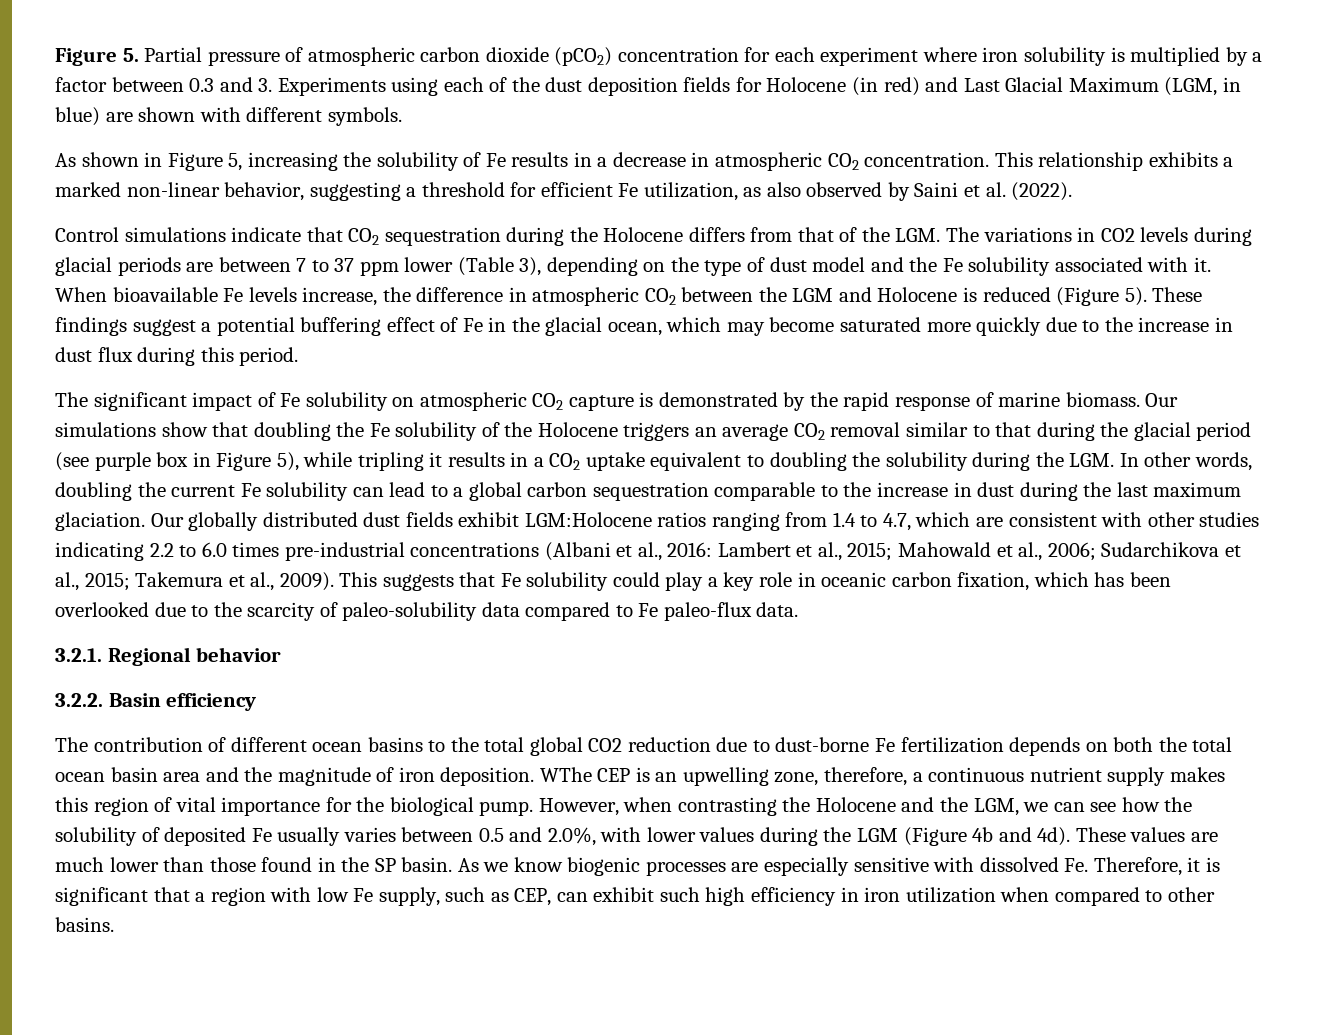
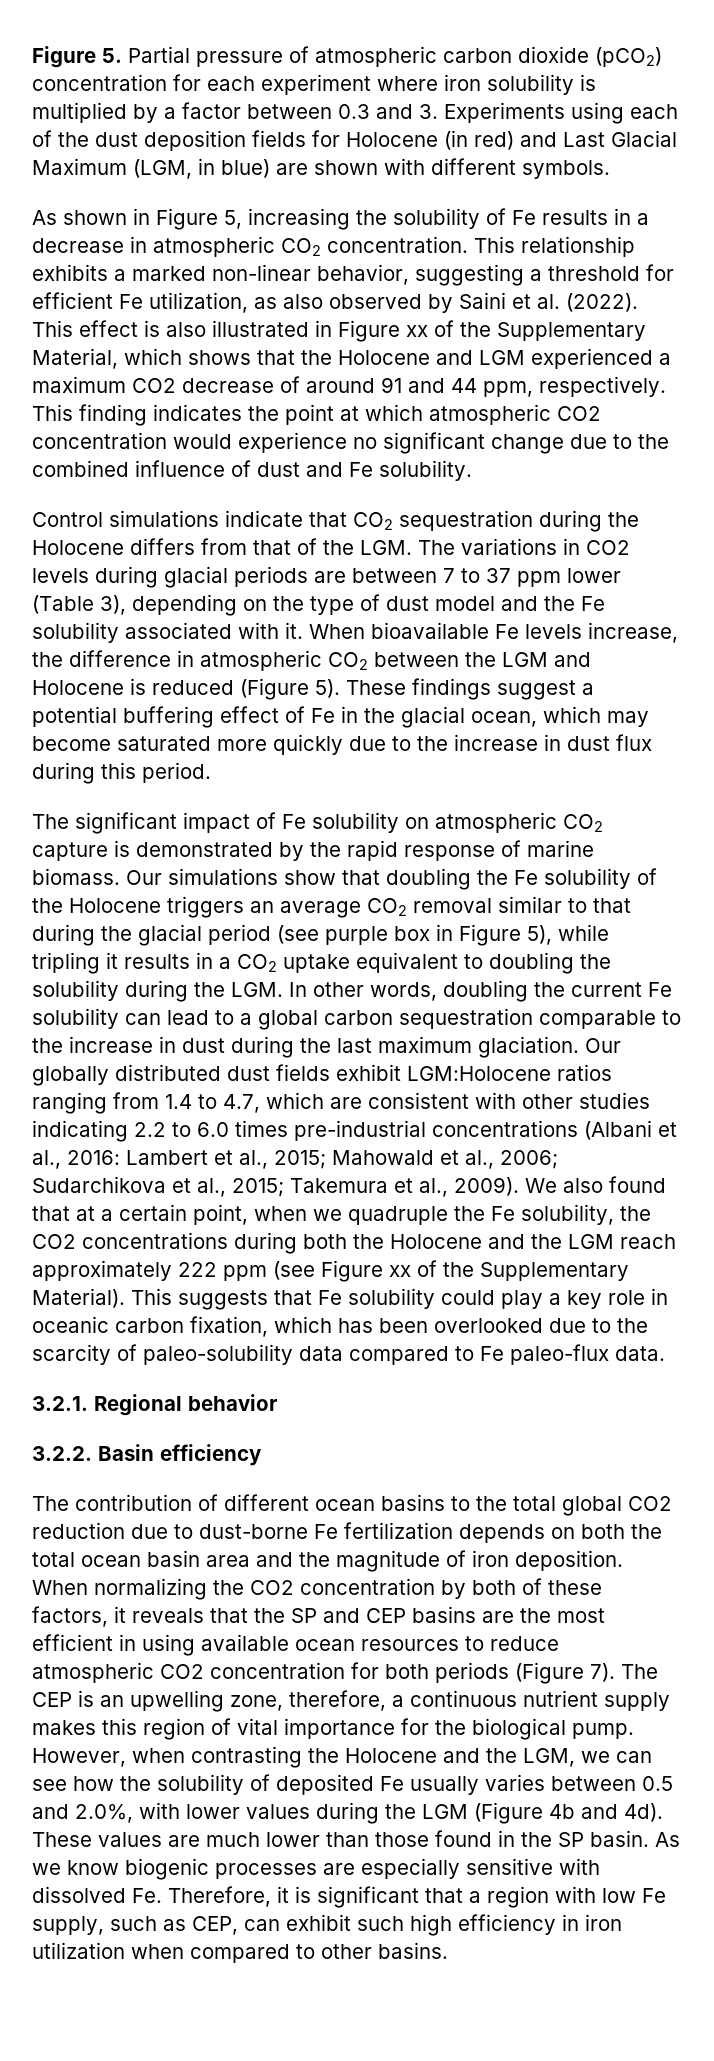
+ This effect is also illustrated in Figure xx of the Supplementary Material, which shows that the Holocene and LGM experienced a maximum CO2 decrease of around 91 and 44 ppm, respectively. This finding indicates the point at which atmospheric CO2 concentration would experience no significant change due to the combined influence of dust and Fe solubility.
+ We also found that at a certain point, when we quadruple the Fe solubility, the CO2 concentrations during both the Holocene and the LGM reach approximately 222 ppm (see Figure xx of the Supplementary Material).
- WThe CEP is an upwelling zone, therefore, a continuous nutrient supply makes this region of vital importance for the biological pump.
+ When normalizing the CO2 concentration by both of these factors, it reveals that the SP and CEP basins are the most efficient in using available ocean resources to reduce atmospheric CO2 concentration for both periods (Figure 7). The CEP is an upwelling zone, therefore, a continuous nutrient supply makes this region of vital importance for the biological pump.

